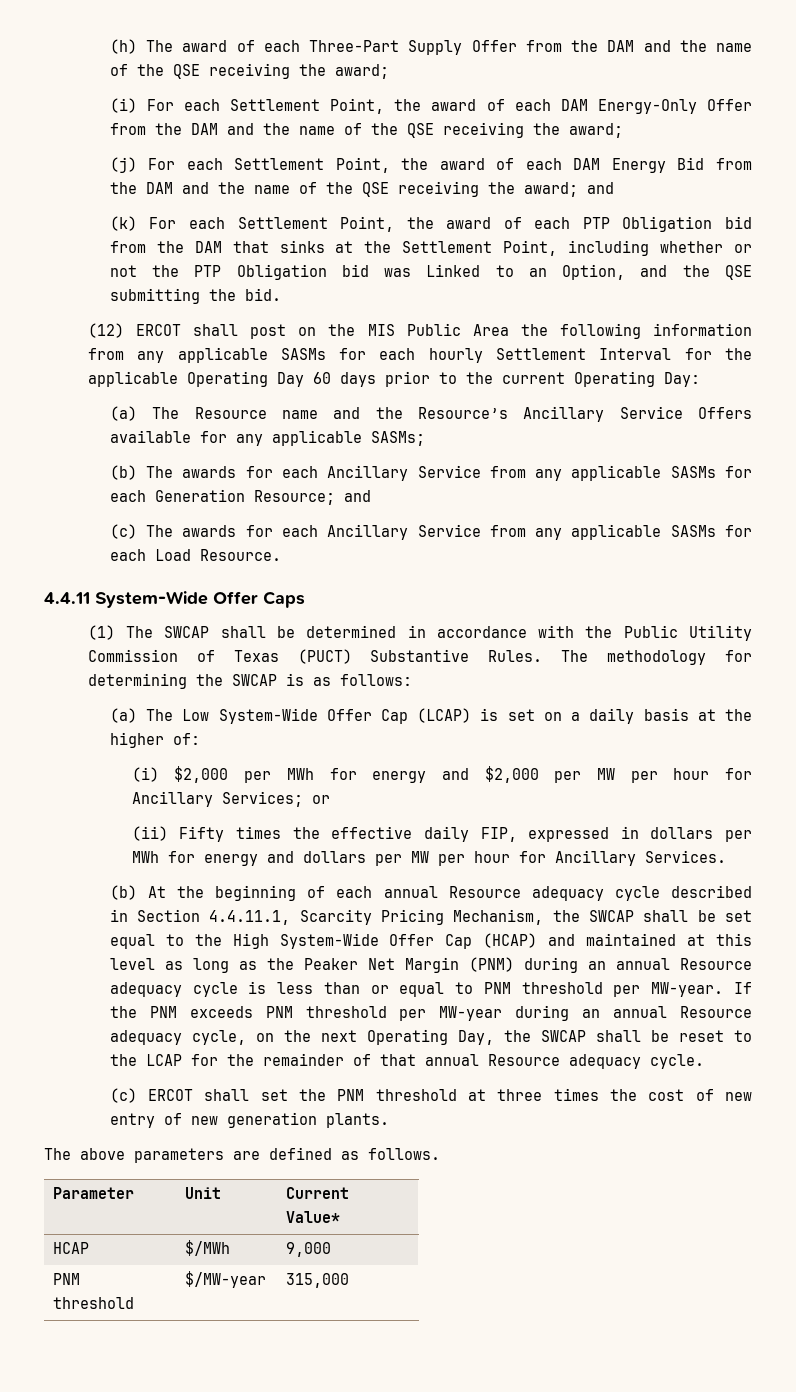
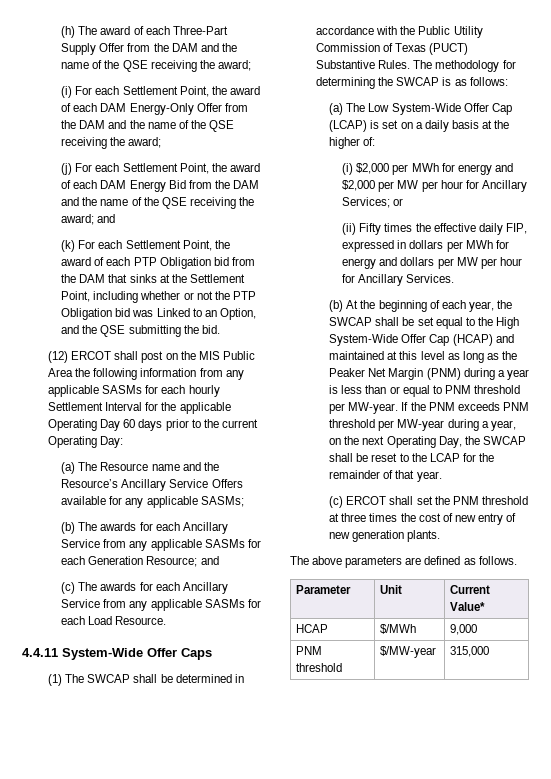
- (b) At the beginning of each annual Resource adequacy cycle described in Section 4.4.11.1, Scarcity Pricing Mechanism, the SWCAP shall be set equal to the High System-Wide Offer Cap (HCAP) and maintained at this level as long as the Peaker Net Margin (PNM) during an annual Resource adequacy cycle is less than or equal to PNM threshold per MW-year.
+ (b) At the beginning of each year, the SWCAP shall be set equal to the High System-Wide Offer Cap (HCAP) and maintained at this level as long as the Peaker Net Margin (PNM) during a year is less than or equal to PNM threshold per MW-year.
- If the PNM exceeds PNM threshold per MW-year during an annual Resource adequacy cycle, on the next Operating Day, the SWCAP shall be reset to the LCAP for the remainder of that annual Resource adequacy cycle.
+ If the PNM exceeds PNM threshold per MW-year during a year, on the next Operating Day, the SWCAP shall be reset to the LCAP for the remainder of that year.

